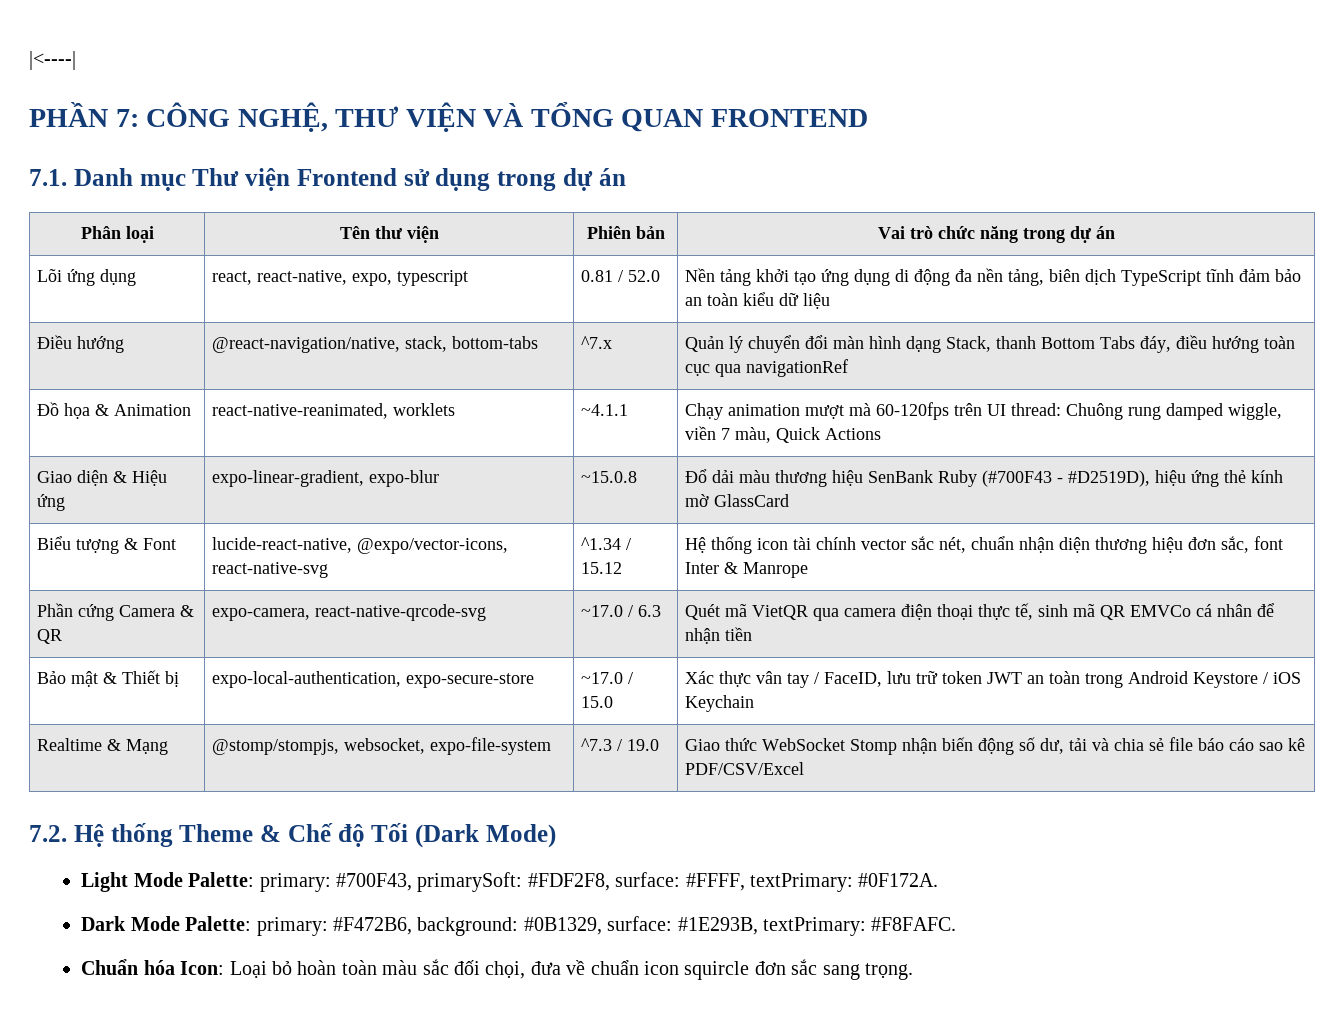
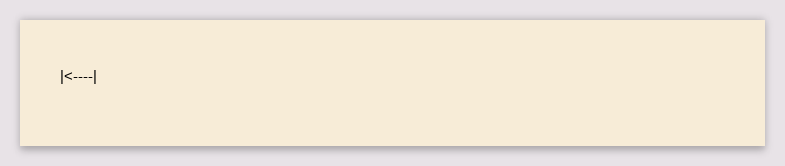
- PHẦN 7: CÔNG NGHỆ, THƯ VIỆN VÀ TỔNG QUAN FRONTEND
- 7.1. Danh mục Thư viện Frontend sử dụng trong dự án
- Phân loại | Tên thư viện | Phiên bản | Vai trò chức năng trong dự án
- Lõi ứng dụng | react, react-native, expo, typescript | 0.81 / 52.0 | Nền tảng khởi tạo ứng dụng di động đa nền tảng, biên dịch TypeScript tĩnh đảm bảo an toàn kiểu dữ liệu
- Điều hướng | @react-navigation/native, stack, bottom-tabs | ^7.x | Quản lý chuyển đổi màn hình dạng Stack, thanh Bottom Tabs đáy, điều hướng toàn cục qua navigationRef
- Đồ họa & Animation | react-native-reanimated, worklets | ~4.1.1 | Chạy animation mượt mà 60-120fps trên UI thread: Chuông rung damped wiggle, viền 7 màu, Quick Actions
- Giao diện & Hiệu ứng | expo-linear-gradient, expo-blur | ~15.0.8 | Đổ dải màu thương hiệu SenBank Ruby (#700F43 - #D2519D), hiệu ứng thẻ kính mờ GlassCard
- Biểu tượng & Font | lucide-react-native, @expo/vector-icons, react-native-svg | ^1.34 / 15.12 | Hệ thống icon tài chính vector sắc nét, chuẩn nhận diện thương hiệu đơn sắc, font Inter & Manrope
- Phần cứng Camera & QR | expo-camera, react-native-qrcode-svg | ~17.0 / 6.3 | Quét mã VietQR qua camera điện thoại thực tế, sinh mã QR EMVCo cá nhân để nhận tiền
- Bảo mật & Thiết bị | expo-local-authentication, expo-secure-store | ~17.0 / 15.0 | Xác thực vân tay / FaceID, lưu trữ token JWT an toàn trong Android Keystore / iOS Keychain
- Realtime & Mạng | @stomp/stompjs, websocket, expo-file-system | ^7.3 / 19.0 | Giao thức WebSocket Stomp nhận biến động số dư, tải và chia sẻ file báo cáo sao kê PDF/CSV/Excel
- 7.2. Hệ thống Theme & Chế độ Tối (Dark Mode)
- Light Mode Palette: primary: #700F43, primarySoft: #FDF2F8, surface: #FFFF, textPrimary: #0F172A.
- Dark Mode Palette: primary: #F472B6, background: #0B1329, surface: #1E293B, textPrimary: #F8FAFC.
- Chuẩn hóa Icon: Loại bỏ hoàn toàn màu sắc đối chọi, đưa về chuẩn icon squircle đơn sắc sang trọng.

